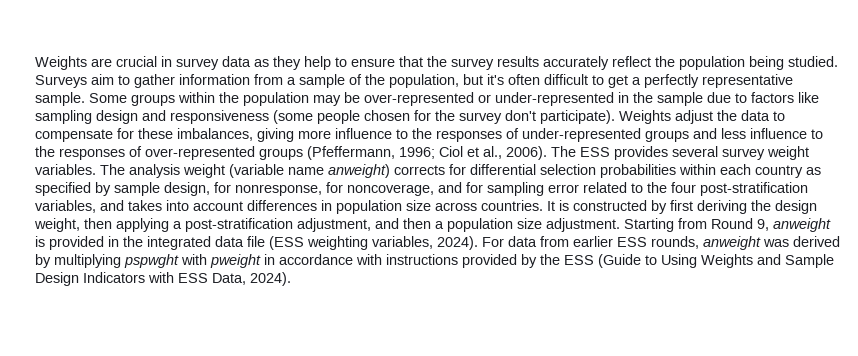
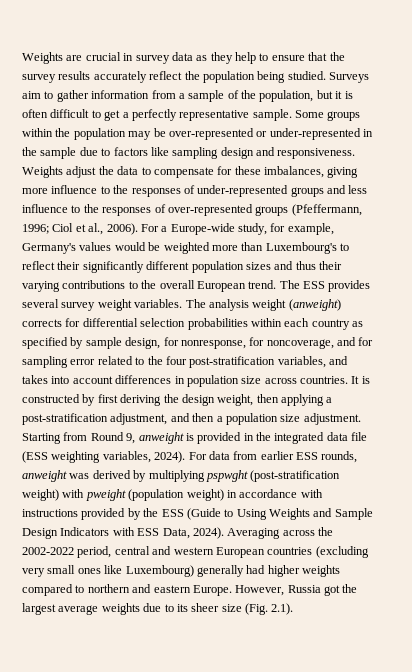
- Surveys aim to gather information from a sample of the population, but it's often difficult to get a perfectly representative sample.
+ Surveys aim to gather information from a sample of the population, but it is often difficult to get a perfectly representative sample.
- Some groups within the population may be over-represented or under-represented in the sample due to factors like sampling design and responsiveness (some people chosen for the survey don't participate).
+ Some groups within the population may be over-represented or under-represented in the sample due to factors like sampling design and responsiveness.
+ For a Europe-wide study, for example, Germany's values would be weighted more than Luxembourg's to reflect their significantly different population sizes and thus their varying contributions to the overall European trend.
- The analysis weight (variable name anweight) corrects for differential selection probabilities within each country as specified by sample design, for nonresponse, for noncoverage, and for sampling error related to the four post-stratification variables, and takes into account differences in population size across countries.
+ The analysis weight (anweight) corrects for differential selection probabilities within each country as specified by sample design, for nonresponse, for noncoverage, and for sampling error related to the four post-stratification variables, and takes into account differences in population size across countries.
- For data from earlier ESS rounds, anweight was derived by multiplying pspwght with pweight in accordance with instructions provided by the ESS (Guide to Using Weights and Sample Design Indicators with ESS Data, 2024).
+ For data from earlier ESS rounds, anweight was derived by multiplying pspwght (post-stratification weight) with pweight (population weight) in accordance with instructions provided by the ESS (Guide to Using Weights and Sample Design Indicators with ESS Data, 2024).
+ Averaging across the 2002-2022 period, central and western European countries (excluding very small ones like Luxembourg) generally had higher weights compared to northern and eastern Europe. However, Russia got the largest average weights due to its sheer size (Fig. 2.1).

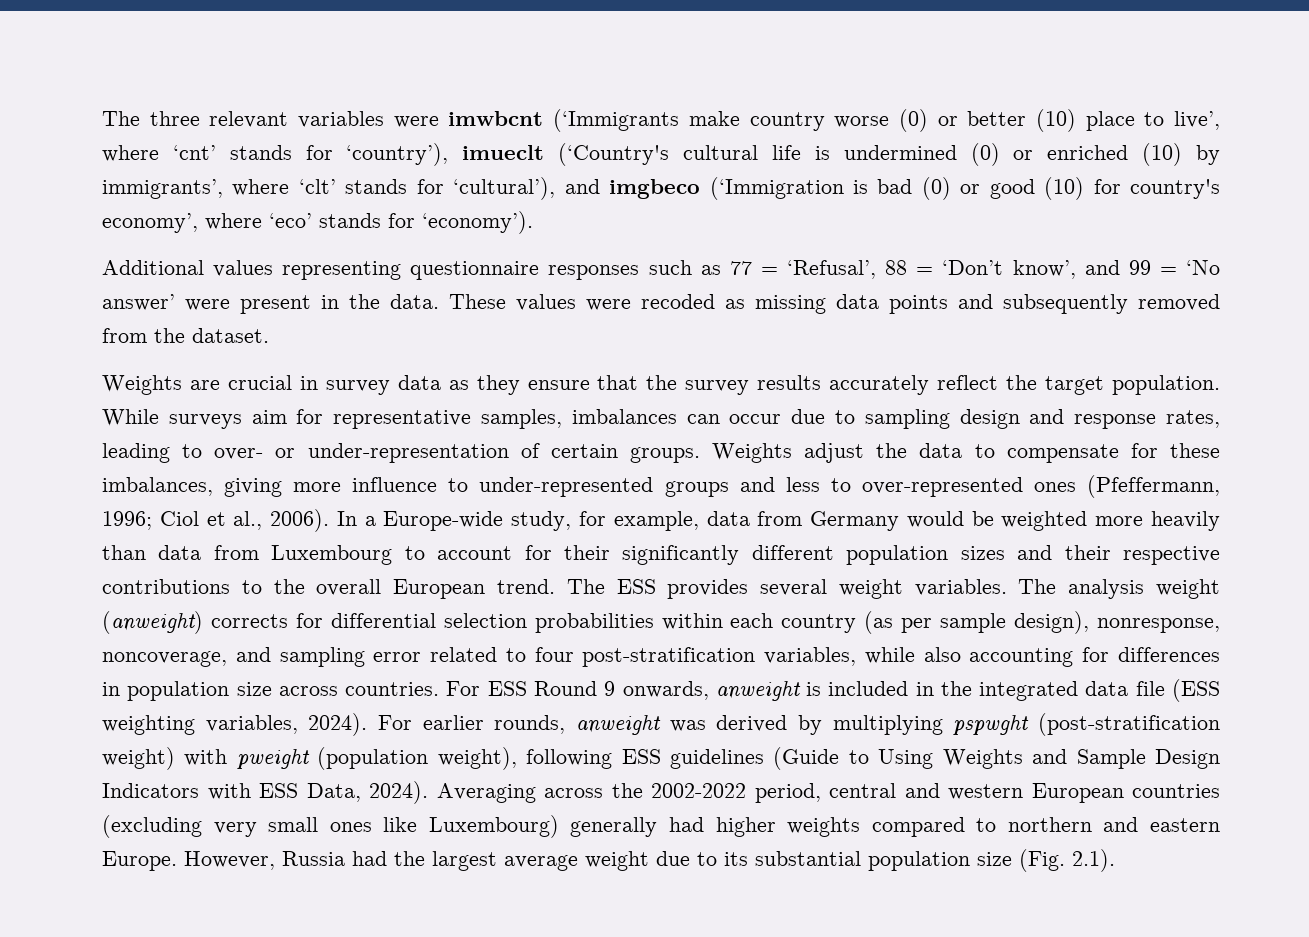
+ The three relevant variables were imwbcnt (‘Immigrants make country worse (0) or better (10) place to live’, where ‘cnt’ stands for ‘country’), imueclt (‘Country's cultural life is undermined (0) or enriched (10) by immigrants’, where ‘clt’ stands for ‘cultural’), and imgbeco (‘Immigration is bad (0) or good (10) for country's economy’, where ‘eco’ stands for ‘economy’).
+ Additional values representing questionnaire responses such as 77 = ‘Refusal’, 88 = ‘Don’t know’, and 99 = ‘No answer’ were present in the data. These values were recoded as missing data points and subsequently removed from the dataset.
- Weights are crucial in survey data as they help to ensure that the survey results accurately reflect the population being studied. Surveys aim to gather information from a sample of the population, but it is often difficult to get a perfectly representative sample. Some groups within the population may be over-represented or under-represented in the sample due to factors like sampling design and responsiveness.
+ Weights are crucial in survey data as they ensure that the survey results accurately reflect the target population. While surveys aim for representative samples, imbalances can occur due to sampling design and response rates, leading to over- or under-representation of certain groups.
- Weights adjust the data to compensate for these imbalances, giving more influence to the responses of under-represented groups and less influence to the responses of over-represented groups (Pfeffermann, 1996; Ciol et al., 2006).
+ Weights adjust the data to compensate for these imbalances, giving more influence to under-represented groups and less to over-represented ones (Pfeffermann, 1996; Ciol et al., 2006).
- For a Europe-wide study, for example, Germany's values would be weighted more than Luxembourg's to reflect their significantly different population sizes and thus their varying contributions to the overall European trend.
+ In a Europe-wide study, for example, data from Germany would be weighted more heavily than data from Luxembourg to account for their significantly different population sizes and their respective contributions to the overall European trend.
- The ESS provides several survey weight variables.
+ The ESS provides several weight variables.
- The analysis weight (anweight) corrects for differential selection probabilities within each country as specified by sample design, for nonresponse, for noncoverage, and for sampling error related to the four post-stratification variables, and takes into account differences in population size across countries.
+ The analysis weight (anweight) corrects for differential selection probabilities within each country (as per sample design), nonresponse, noncoverage, and sampling error related to four post-stratification variables, while also accounting for differences in population size across countries.
- It is constructed by first deriving the design weight, then applying a post-stratification adjustment, and then a population size adjustment. Starting from Round 9, anweight is provided in the integrated data file (ESS weighting variables, 2024).
+ For ESS Round 9 onwards, anweight is included in the integrated data file (ESS weighting variables, 2024).
- For data from earlier ESS rounds, anweight was derived by multiplying pspwght (post-stratification weight) with pweight (population weight) in accordance with instructions provided by the ESS (Guide to Using Weights and Sample Design Indicators with ESS Data, 2024).
+ For earlier rounds, anweight was derived by multiplying pspwght (post-stratification weight) with pweight (population weight), following ESS guidelines (Guide to Using Weights and Sample Design Indicators with ESS Data, 2024).
- However, Russia got the largest average weights due to its sheer size (Fig. 2.1).
+ However, Russia had the largest average weight due to its substantial population size (Fig. 2.1).

